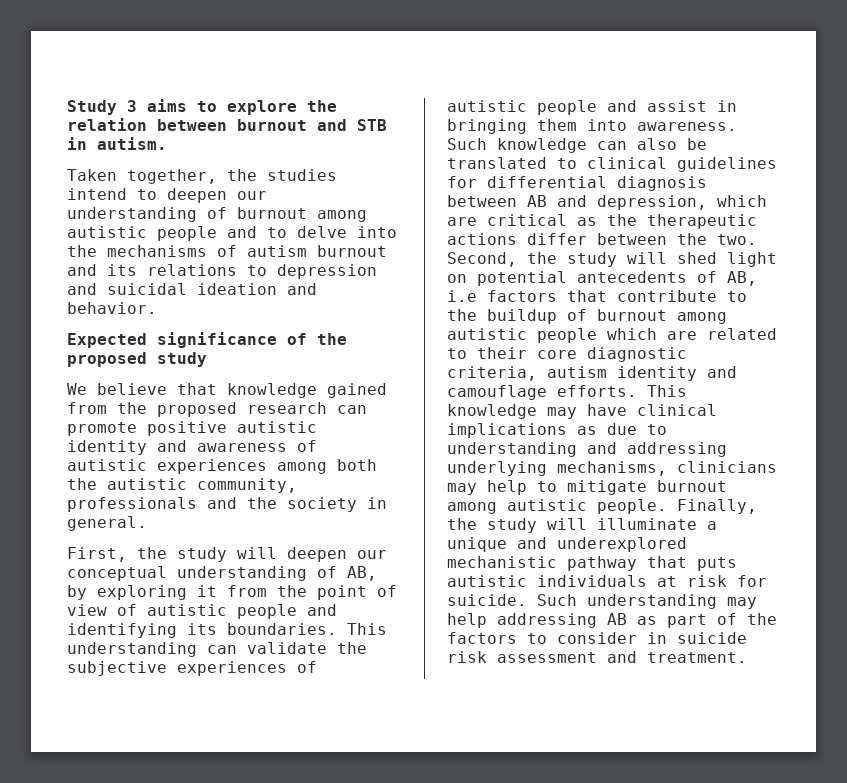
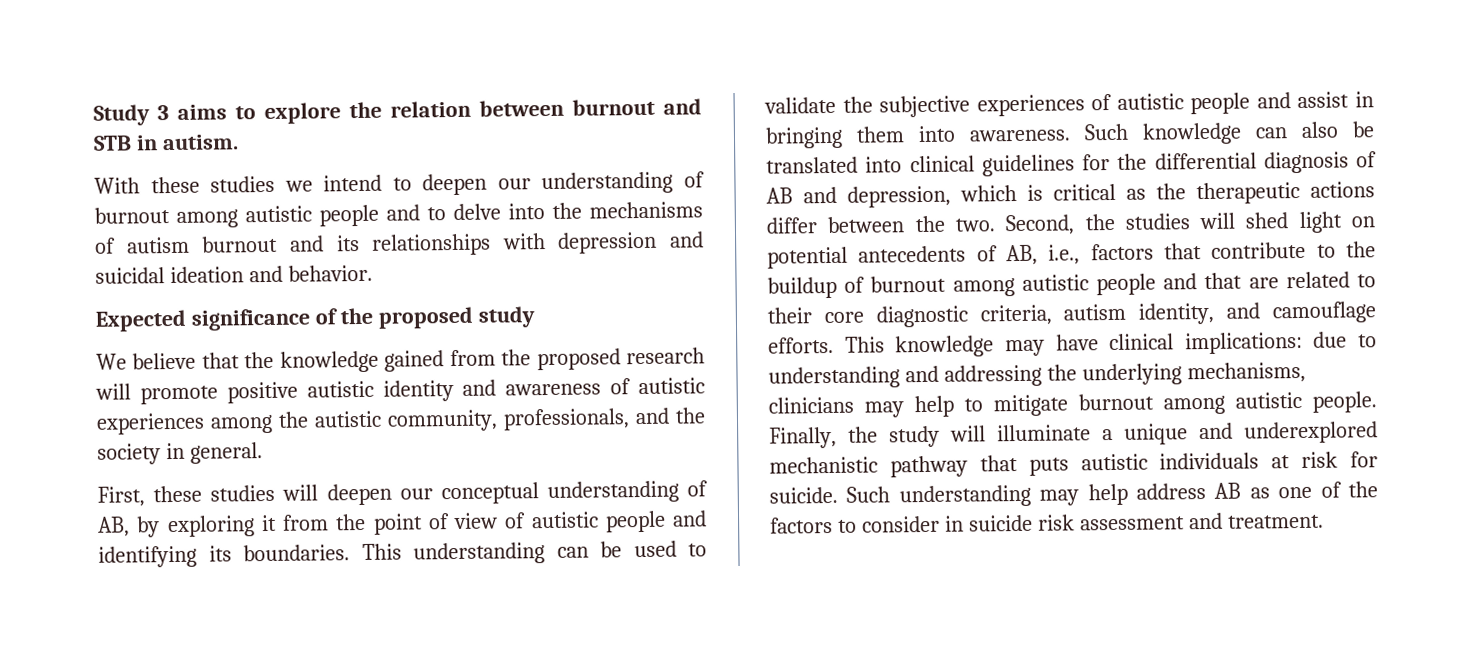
- Taken together, the studies intend to deepen our understanding of burnout among autistic people and to delve into the mechanisms of autism burnout and its relations to depression and suicidal ideation and behavior.
+ With these studies we intend to deepen our understanding of burnout among autistic people and to delve into the mechanisms of autism burnout and its relationships with depression and suicidal ideation and behavior.
- We believe that knowledge gained from the proposed research can promote positive autistic identity and awareness of autistic experiences among both the autistic community, professionals and the society in general.
+ We believe that the knowledge gained from the proposed research will promote positive autistic identity and awareness of autistic experiences among the autistic community, professionals, and the society in general.
- First, the study will deepen our conceptual understanding of AB, by exploring it from the point of view of autistic people and identifying its boundaries.
+ First, these studies will deepen our conceptual understanding of AB, by exploring it from the point of view of autistic people and identifying its boundaries.
- This understanding can validate the subjective experiences of autistic people and assist in bringing them into awareness.
+ This understanding can be used to validate the subjective experiences of autistic people and assist in bringing them into awareness.
- Such knowledge can also be translated to clinical guidelines for differential diagnosis between AB and depression, which are critical as the therapeutic actions differ between the two.
+ Such knowledge can also be translated into clinical guidelines for the differential diagnosis of AB and depression, which is critical as the therapeutic actions differ between the two.
- Second, the study will shed light on potential antecedents of AB, i.e factors that contribute to the buildup of burnout among autistic people which are related to their core diagnostic criteria, autism identity and camouflage efforts.
+ Second, the studies will shed light on potential antecedents of AB, i.e., factors that contribute to the buildup of burnout among autistic people and that are related to their core diagnostic criteria, autism identity, and camouflage efforts.
- This knowledge may have clinical implications as due to understanding and addressing underlying mechanisms, clinicians may help to mitigate burnout among autistic people.
+ This knowledge may have clinical implications: due to understanding and addressing the underlying mechanisms, clinicians may help to mitigate burnout among autistic people.
- Such understanding may help addressing AB as part of the factors to consider in suicide risk assessment and treatment.
+ Such understanding may help address AB as one of the factors to consider in suicide risk assessment and treatment.

